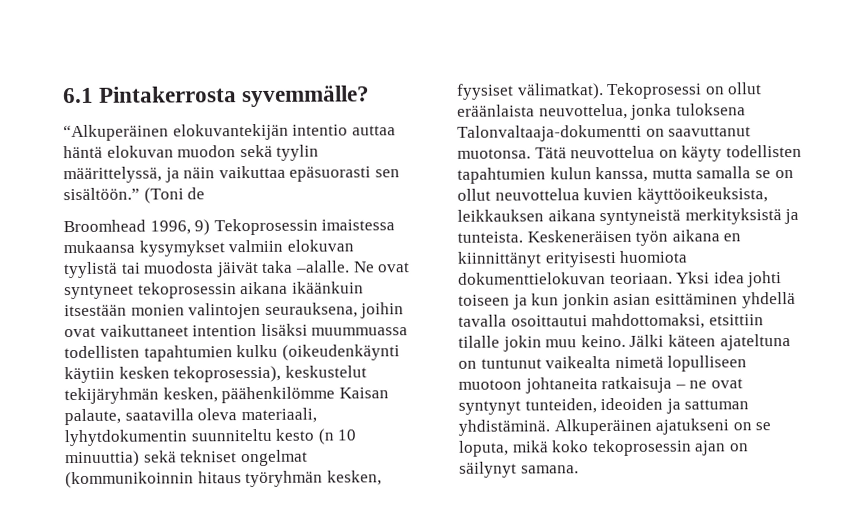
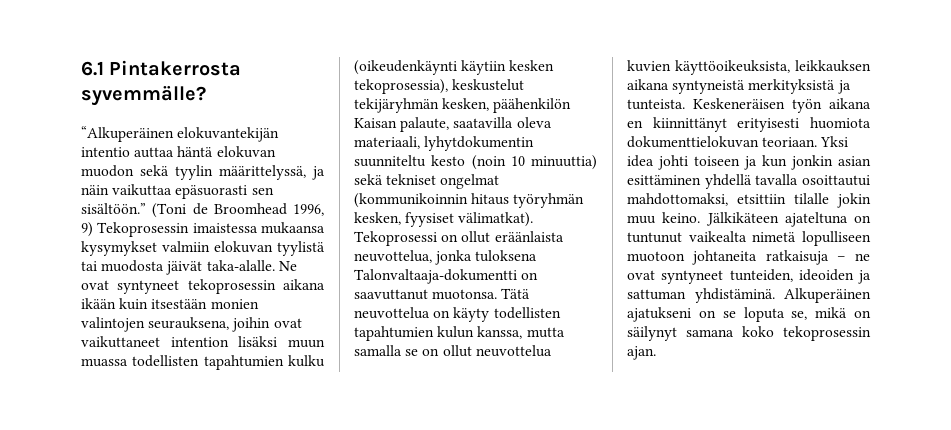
- (Toni de
- Broomhead 1996, 9) Tekoprosessin imaistessa mukaansa kysymykset valmiin elokuvan tyylistä tai muodosta jäivät taka –alalle.
+ (Toni de Broomhead 1996, 9) Tekoprosessin imaistessa mukaansa kysymykset valmiin elokuvan tyylistä tai muodosta jäivät taka-alalle.
- Ne ovat syntyneet tekoprosessin aikana ikäänkuin itsestään monien valintojen seurauksena, joihin ovat vaikuttaneet intention lisäksi muummuassa todellisten tapahtumien kulku (oikeudenkäynti käytiin kesken tekoprosessia), keskustelut tekijäryhmän kesken, päähenkilömme Kaisan palaute, saatavilla oleva materiaali, lyhytdokumentin suunniteltu kesto (n 10 minuuttia) sekä tekniset ongelmat (kommunikoinnin hitaus työryhmän kesken, fyysiset välimatkat).
+ Ne ovat syntyneet tekoprosessin aikana ikään kuin itsestään monien valintojen seurauksena, joihin ovat vaikuttaneet intention lisäksi muun muassa todellisten tapahtumien kulku (oikeudenkäynti käytiin kesken tekoprosessia), keskustelut tekijäryhmän kesken, päähenkilön Kaisan palaute, saatavilla oleva materiaali, lyhytdokumentin suunniteltu kesto (noin 10 minuuttia) sekä tekniset ongelmat (kommunikoinnin hitaus työryhmän kesken, fyysiset välimatkat).
- Jälki käteen ajateltuna on tuntunut vaikealta nimetä lopulliseen muotoon johtaneita ratkaisuja – ne ovat syntynyt tunteiden, ideoiden ja sattuman yhdistäminä.
+ Jälkikäteen ajateltuna on tuntunut vaikealta nimetä lopulliseen muotoon johtaneita ratkaisuja – ne ovat syntyneet tunteiden, ideoiden ja sattuman yhdistäminä.
- Alkuperäinen ajatukseni on se loputa, mikä koko tekoprosessin ajan on säilynyt samana.
+ Alkuperäinen ajatukseni on se loputa se, mikä on säilynyt samana koko tekoprosessin ajan.

